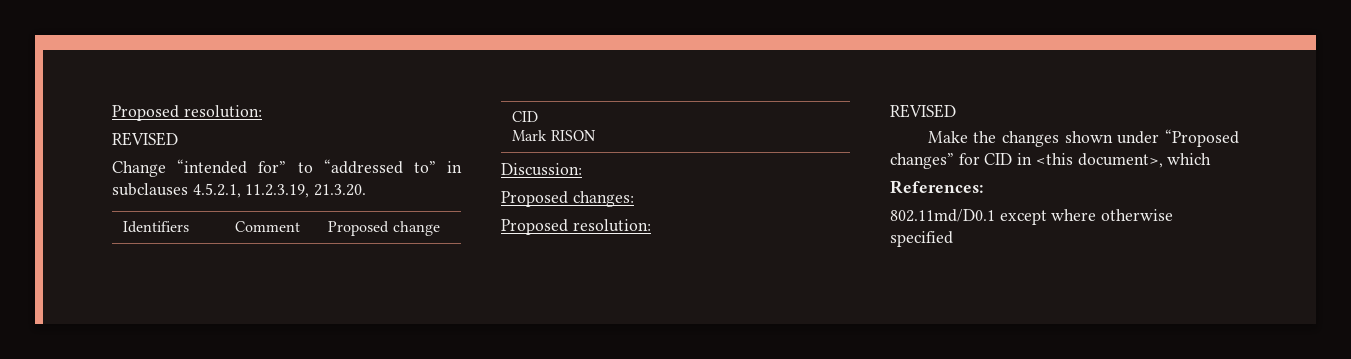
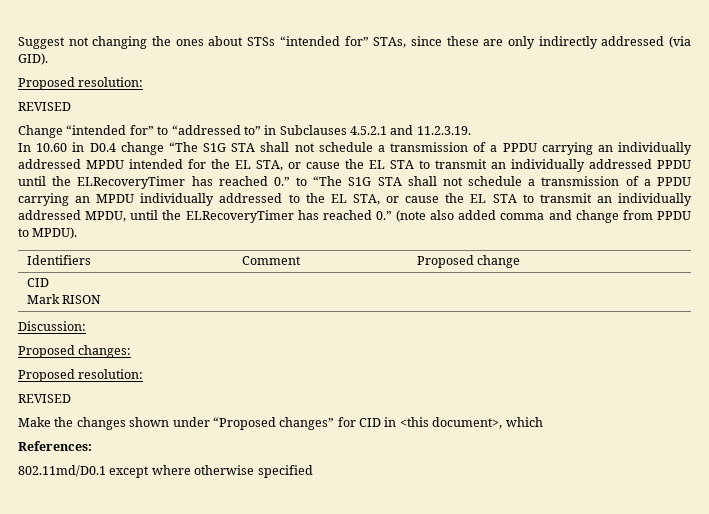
+ Suggest not changing the ones about STSs “intended for” STAs, since these are only indirectly addressed (via GID).
- Change “intended for” to “addressed to” in subclauses 4.5.2.1, 11.2.3.19, 21.3.20.
+ Change “intended for” to “addressed to” in Subclauses 4.5.2.1 and 11.2.3.19.
+ In 10.60 in D0.4 change “The S1G STA shall not schedule a transmission of a PPDU carrying an individually addressed MPDU intended for the EL STA, or cause the EL STA to transmit an individually addressed PPDU until the ELRecoveryTimer has reached 0.” to “The S1G STA shall not schedule a transmission of a PPDU carrying an MPDU individually addressed to the EL STA, or cause the EL STA to transmit an individually addressed MPDU, until the ELRecoveryTimer has reached 0.” (note also added comma and change from PPDU to MPDU).

